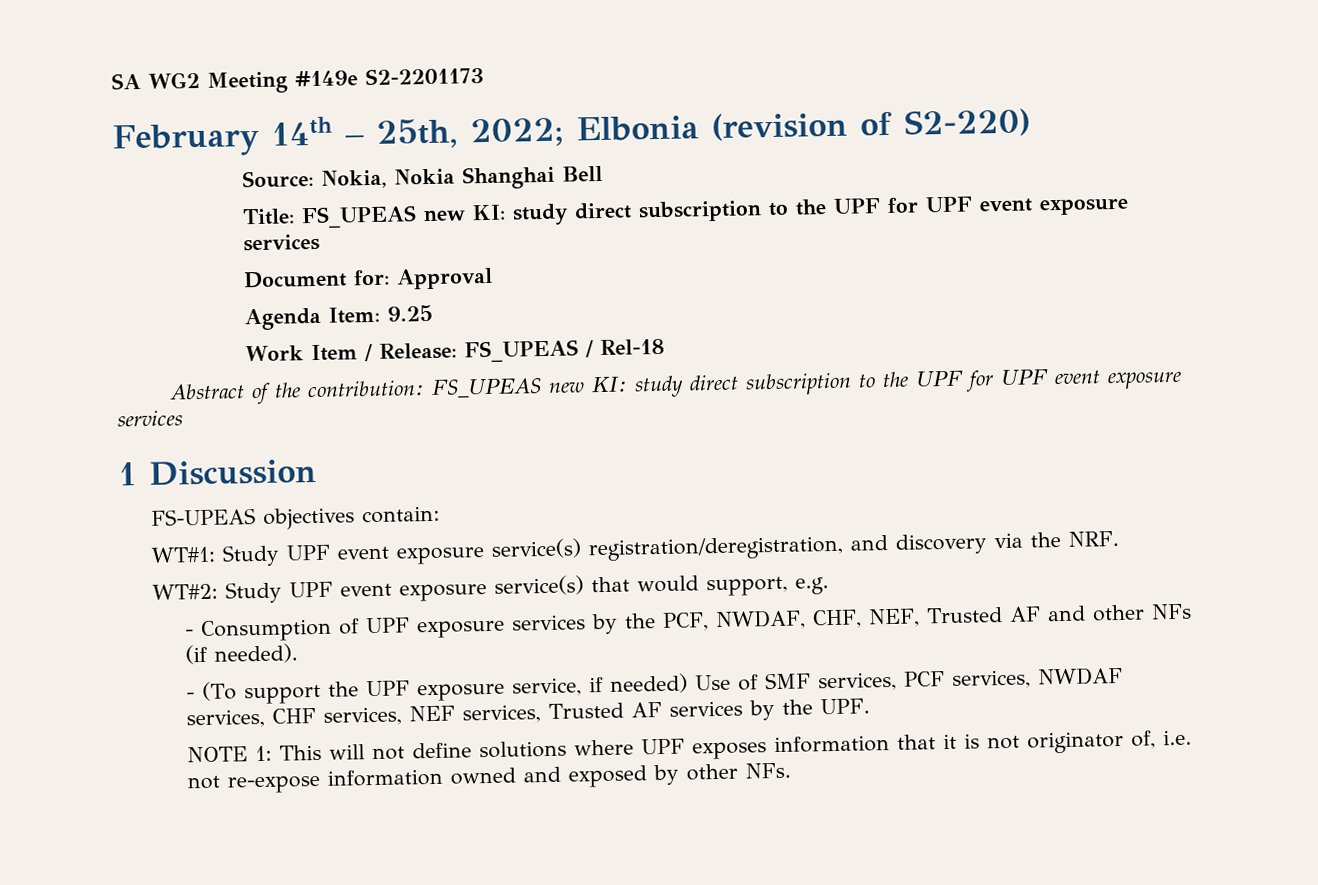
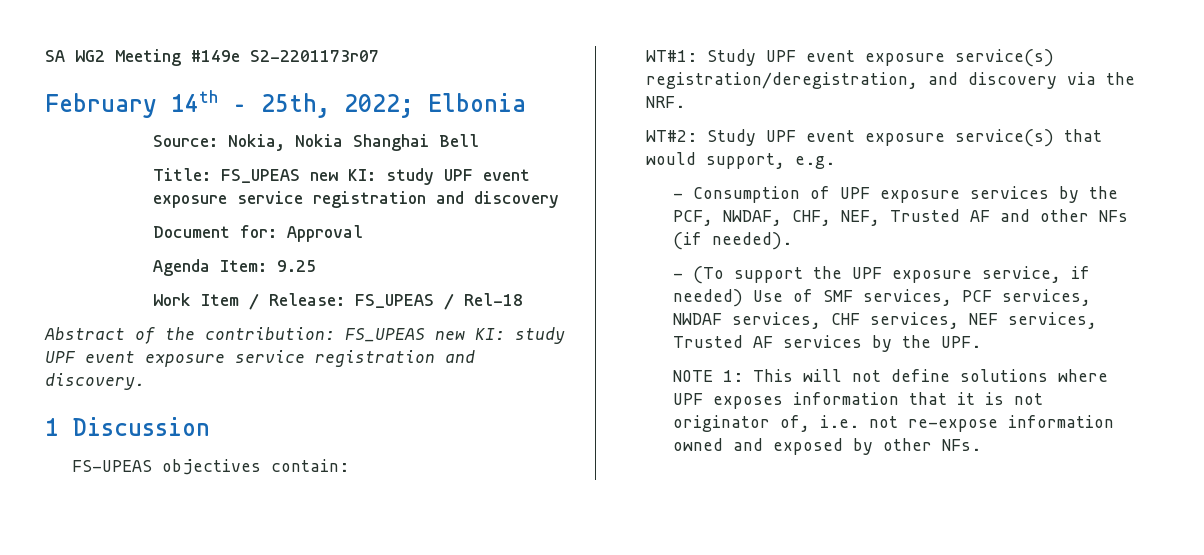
- SA WG2 Meeting #149e S2-2201173
+ SA WG2 Meeting #149e S2-2201173r07
- February 14th – 25th, 2022; Elbonia (revision of S2-220)
+ February 14th – 25th, 2022; Elbonia
- Title: FS_UPEAS new KI: study direct subscription to the UPF for UPF event exposure services
+ Title: FS_UPEAS new KI: study UPF event exposure service registration and discovery
- Abstract of the contribution: FS_UPEAS new KI: study direct subscription to the UPF for UPF event exposure services
+ Abstract of the contribution: FS_UPEAS new KI: study UPF event exposure service registration and discovery.

